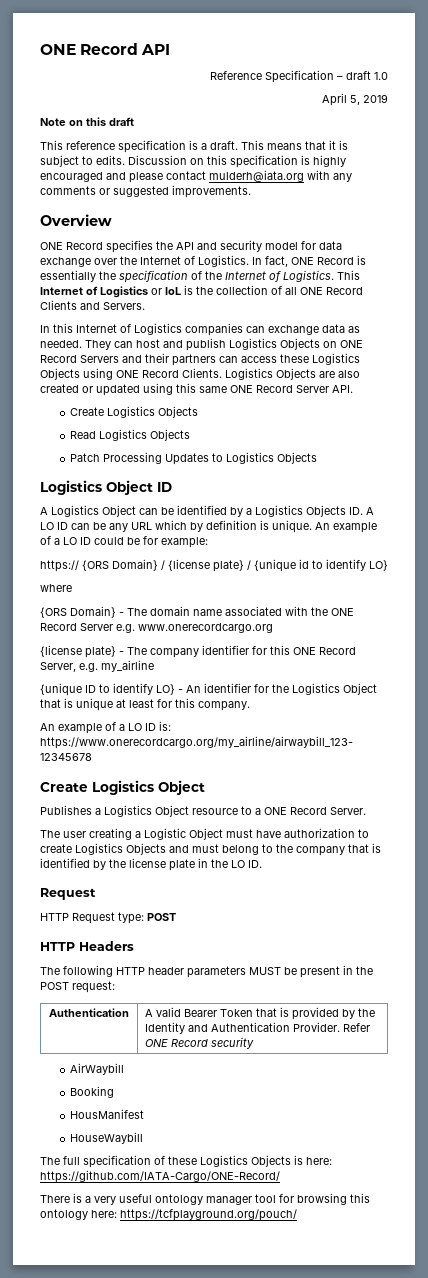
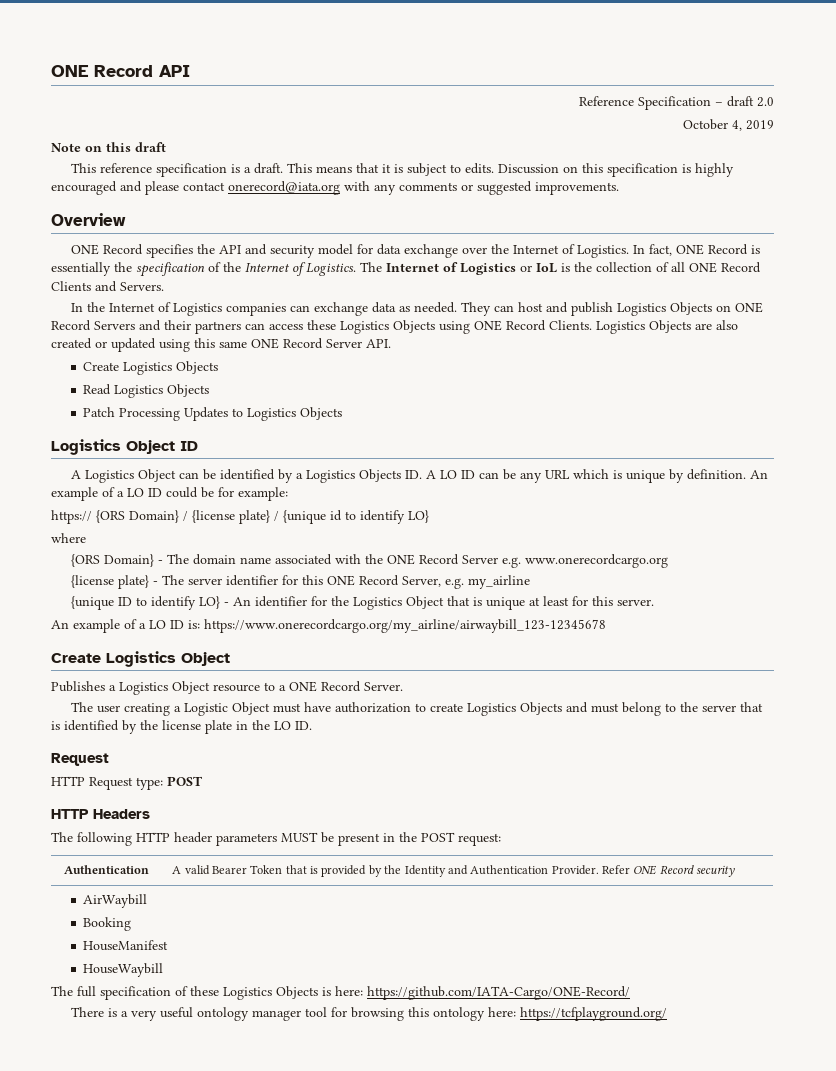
- Reference Specification – draft 1.0
- April 5, 2019
+ Reference Specification – draft 2.0
+ October 4, 2019
- Discussion on this specification is highly encouraged and please contact mulderh@iata.org with any comments or suggested improvements.
+ Discussion on this specification is highly encouraged and please contact onerecord@iata.org with any comments or suggested improvements.
- This Internet of Logistics or IoL is the collection of all ONE Record Clients and Servers.
+ The Internet of Logistics or IoL is the collection of all ONE Record Clients and Servers.
- In this Internet of Logistics companies can exchange data as needed.
+ In the Internet of Logistics companies can exchange data as needed.
- A Logistics Object can be identified by a Logistics Objects ID. A LO ID can be any URL which by definition is unique.
+ A Logistics Object can be identified by a Logistics Objects ID. A LO ID can be any URL which is unique by definition.
- {license plate} - The company identifier for this ONE Record Server, e.g. my_airline
+ {license plate} - The server identifier for this ONE Record Server, e.g. my_airline
- {unique ID to identify LO} - An identifier for the Logistics Object that is unique at least for this company.
+ {unique ID to identify LO} - An identifier for the Logistics Object that is unique at least for this server.
- The user creating a Logistic Object must have authorization to create Logistics Objects and must belong to the company that is identified by the license plate in the LO ID.
+ The user creating a Logistic Object must have authorization to create Logistics Objects and must belong to the server that is identified by the license plate in the LO ID.
- HousManifest
+ HouseManifest
- There is a very useful ontology manager tool for browsing this ontology here: https://tcfplayground.org/pouch/
+ There is a very useful ontology manager tool for browsing this ontology here: https://tcfplayground.org/

